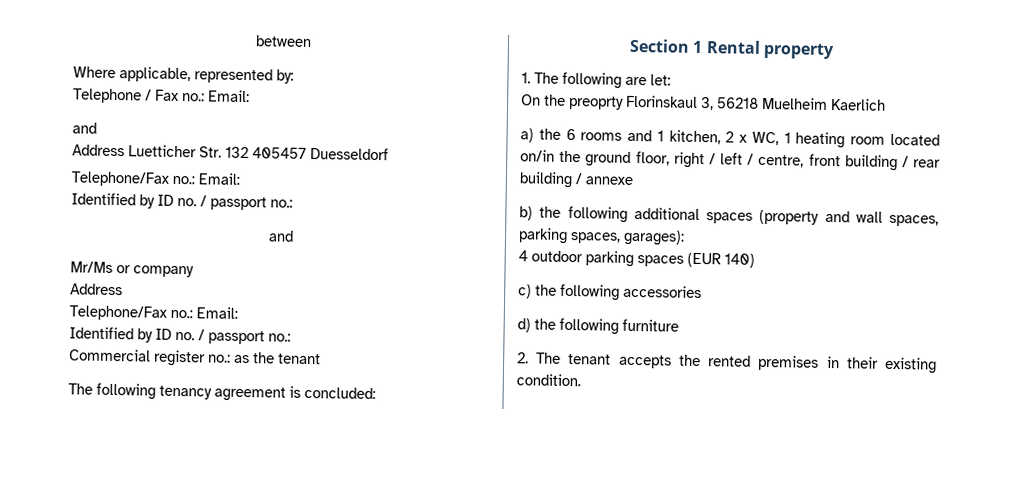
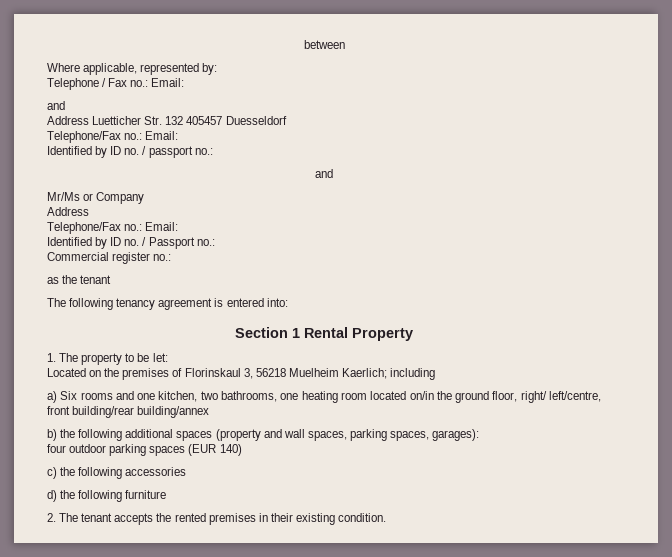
- Mr/Ms or company
+ Mr/Ms or Company
  Address
  Telephone/Fax no.: Email:
- Identified by ID no. / passport no.:
+ Identified by ID no. / Passport no.:
- Commercial register no.: as the tenant
+ Commercial register no.:
+ as the tenant
- The following tenancy agreement is concluded:
+ The following tenancy agreement is entered into:
- Section 1 Rental property
+ Section 1 Rental Property
- 1. The following are let:
- On the preoprty Florinskaul 3, 56218 Muelheim Kaerlich
+ 1. The property to be let:
+ Located on the premises of Florinskaul 3, 56218 Muelheim Kaerlich; including
- a) the 6 rooms and 1 kitchen, 2 x WC, 1 heating room located on/in the ground floor, right / left / centre, front building / rear building / annexe
+ a) Six rooms and one kitchen, two bathrooms, one heating room located on/in the ground floor, right/ left/centre, front building/rear building/annex
- 4 outdoor parking spaces (EUR 140)
+ four outdoor parking spaces (EUR 140)

